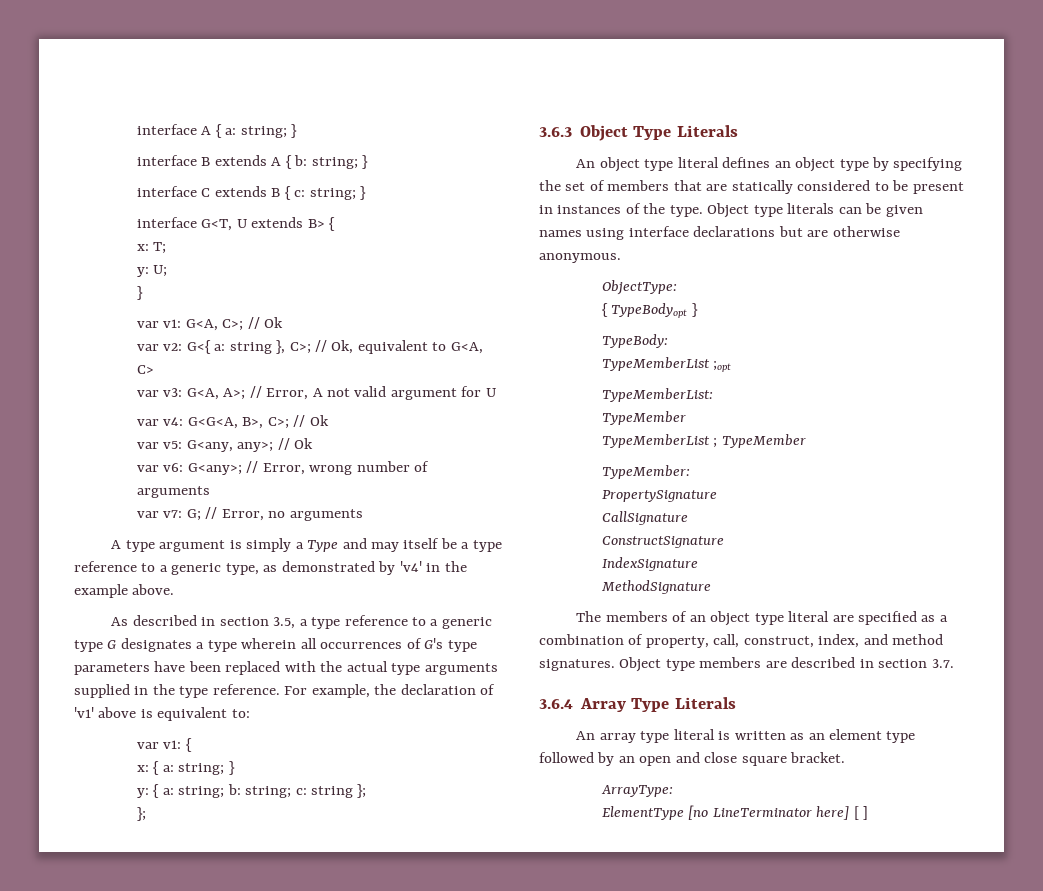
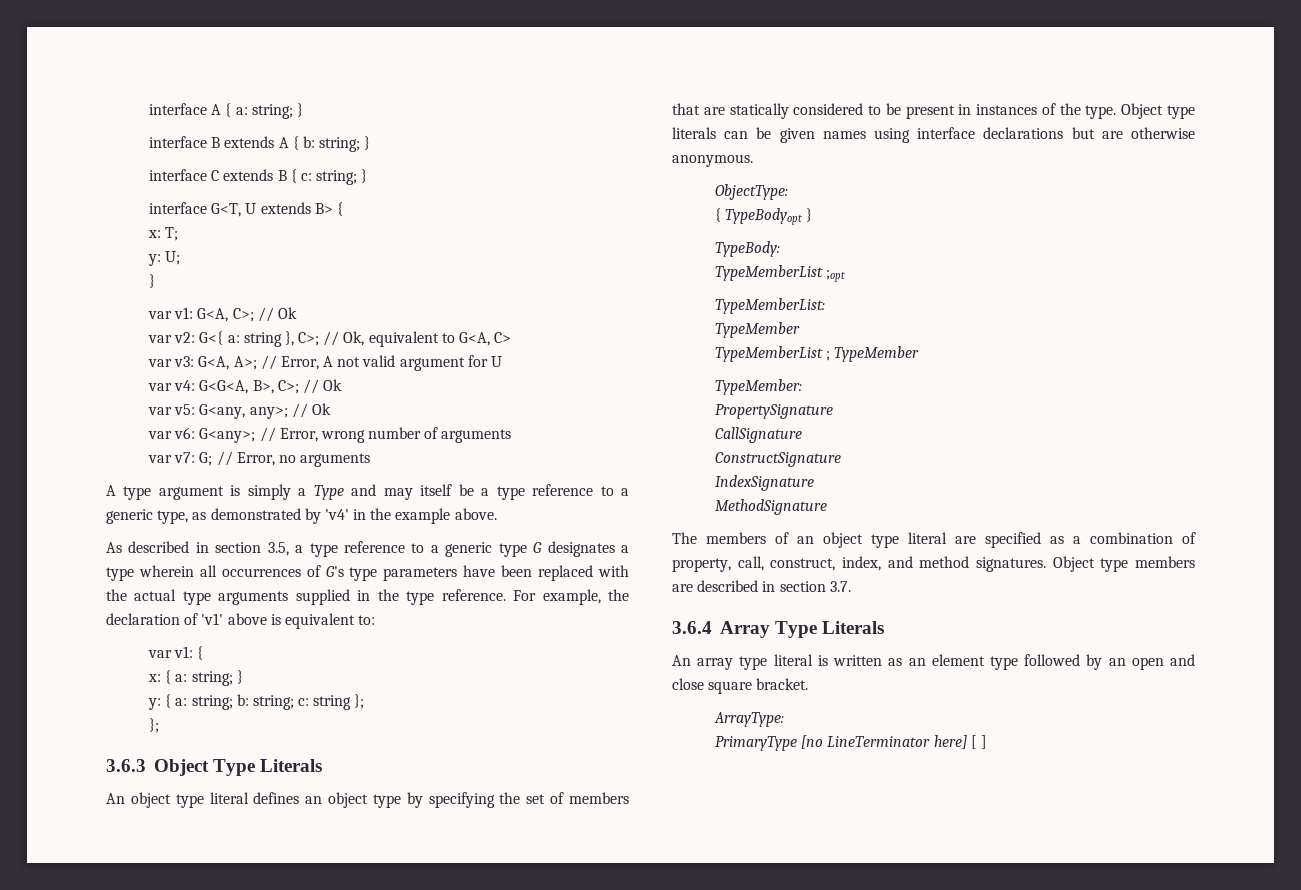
- ElementType [no LineTerminator here] [ ]
+ PrimaryType [no LineTerminator here] [ ]

